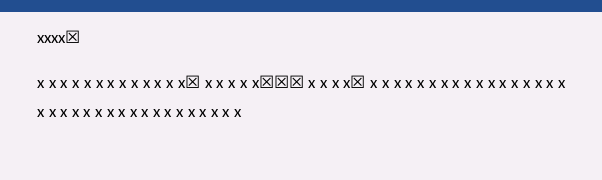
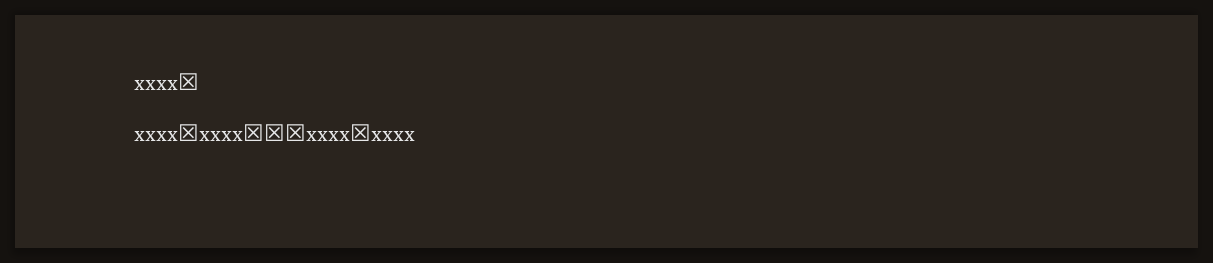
- x x x x x x x x x x x x x☒ x x x x x☒☒☒ x x x x☒ x x x x x x x x x x x x x x x x x x x x x x x x x x x x x x x x x x x
+ xxxx☒xxxx☒☒☒xxxx☒xxxx

